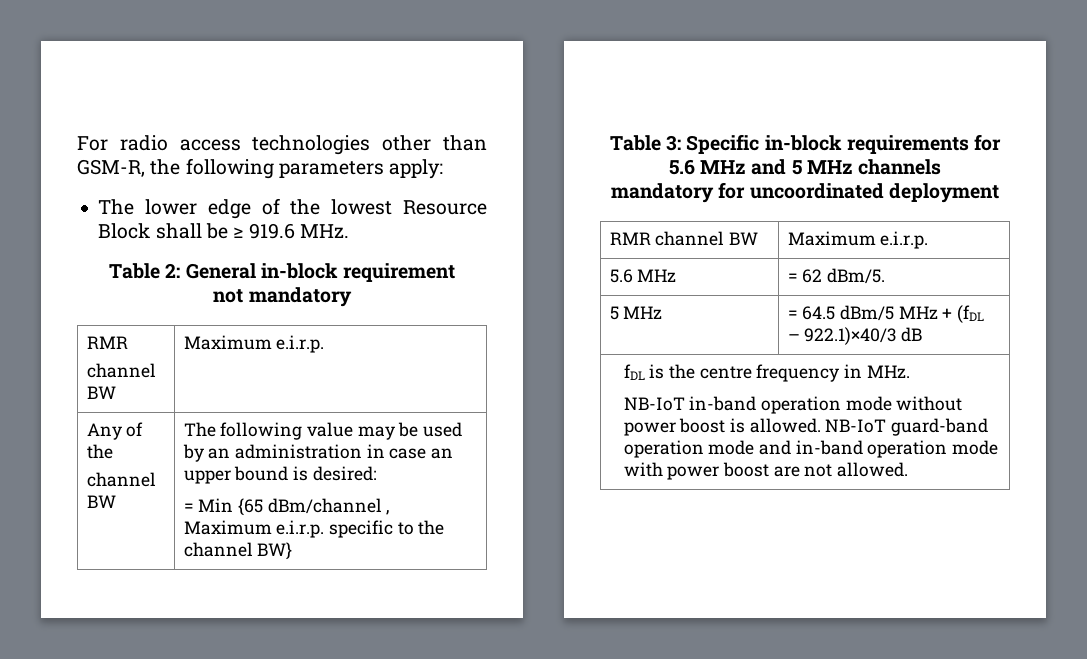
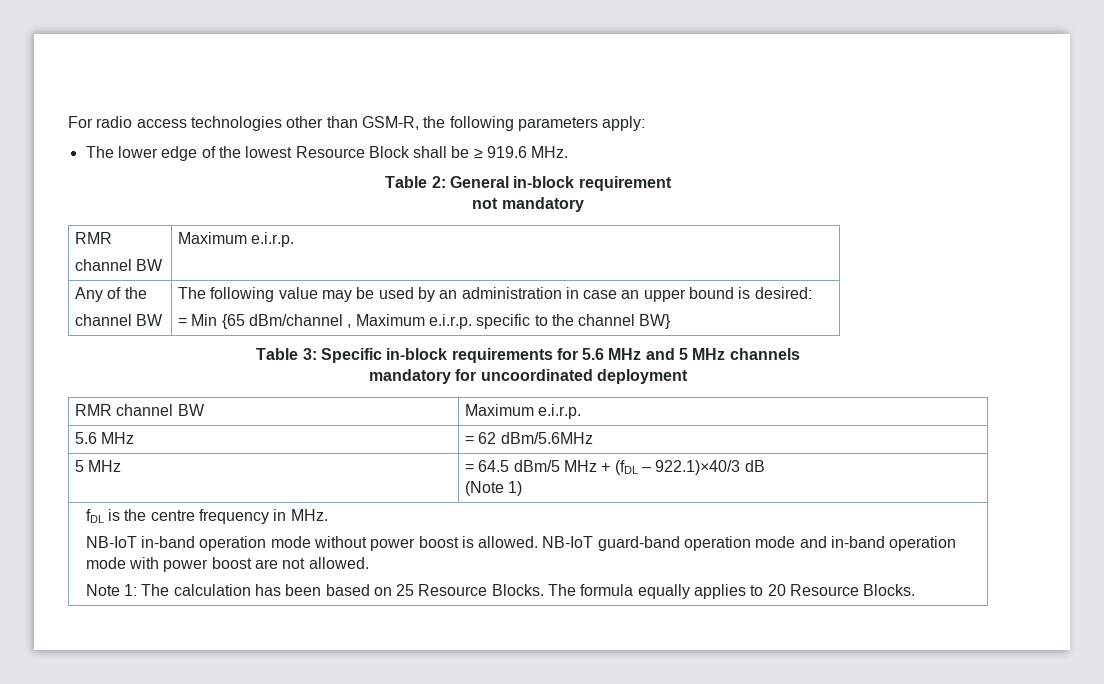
- 5.6 MHz | = 62 dBm/5.
+ 5.6 MHz | = 62 dBm/5.6MHz
  5 MHz | = 64.5 dBm/5 MHz + (fDL – 922.1)×40/3 dB
+ (Note 1)
+ Note 1: The calculation has been based on 25 Resource Blocks. The formula equally applies to 20 Resource Blocks.

